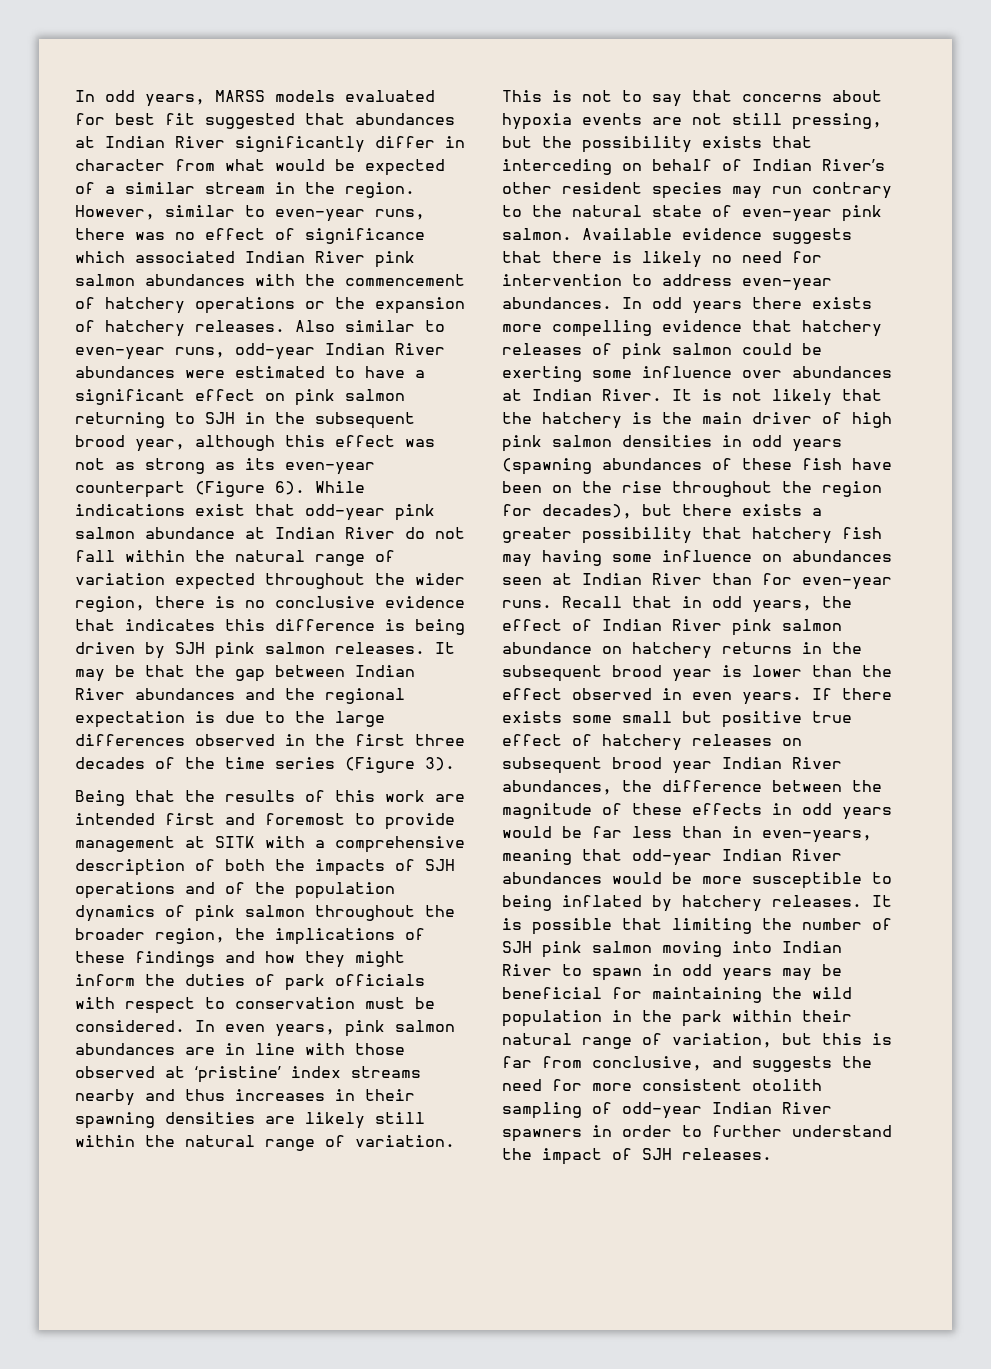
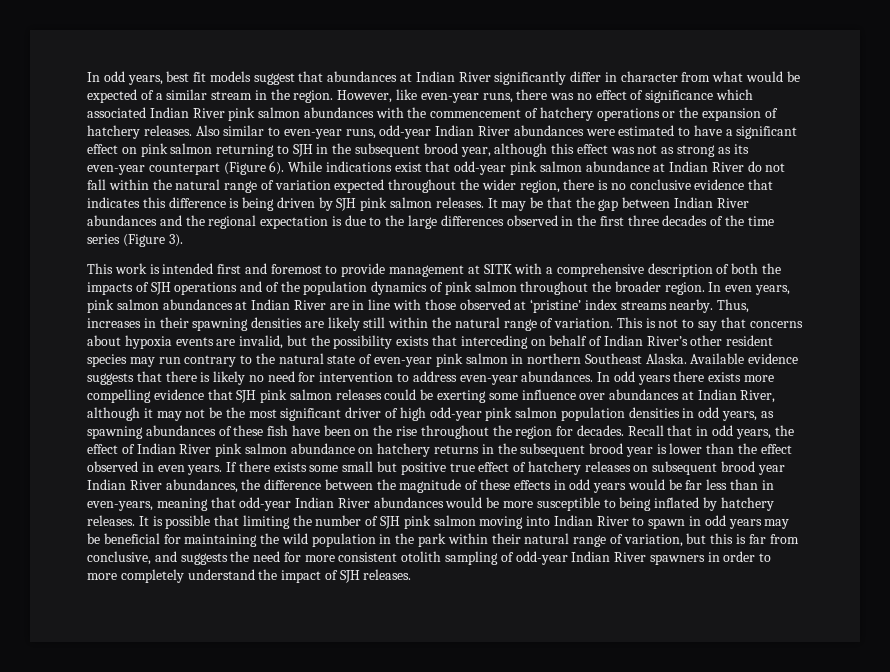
- In odd years, MARSS models evaluated for best fit suggested that abundances at Indian River significantly differ in character from what would be expected of a similar stream in the region.
+ In odd years, best fit models suggest that abundances at Indian River significantly differ in character from what would be expected of a similar stream in the region.
- However, similar to even-year runs, there was no effect of significance which associated Indian River pink salmon abundances with the commencement of hatchery operations or the expansion of hatchery releases.
+ However, like even-year runs, there was no effect of significance which associated Indian River pink salmon abundances with the commencement of hatchery operations or the expansion of hatchery releases.
- Being that the results of this work are intended first and foremost to provide management at SITK with a comprehensive description of both the impacts of SJH operations and of the population dynamics of pink salmon throughout the broader region, the implications of these findings and how they might inform the duties of park officials with respect to conservation must be considered.
+ This work is intended first and foremost to provide management at SITK with a comprehensive description of both the impacts of SJH operations and of the population dynamics of pink salmon throughout the broader region.
- In even years, pink salmon abundances are in line with those observed at ‘pristine’ index streams nearby and thus increases in their spawning densities are likely still within the natural range of variation.
+ In even years, pink salmon abundances at Indian River are in line with those observed at ‘pristine’ index streams nearby. Thus, increases in their spawning densities are likely still within the natural range of variation.
- This is not to say that concerns about hypoxia events are not still pressing, but the possibility exists that interceding on behalf of Indian River’s other resident species may run contrary to the natural state of even-year pink salmon.
+ This is not to say that concerns about hypoxia events are invalid, but the possibility exists that interceding on behalf of Indian River’s other resident species may run contrary to the natural state of even-year pink salmon in northern Southeast Alaska.
- In odd years there exists more compelling evidence that hatchery releases of pink salmon could be exerting some influence over abundances at Indian River. It is not likely that the hatchery is the main driver of high pink salmon densities in odd years (spawning abundances of these fish have been on the rise throughout the region for decades), but there exists a greater possibility that hatchery fish may having some influence on abundances seen at Indian River than for even-year runs.
+ In odd years there exists more compelling evidence that SJH pink salmon releases could be exerting some influence over abundances at Indian River, although it may not be the most significant driver of high odd-year pink salmon population densities in odd years, as spawning abundances of these fish have been on the rise throughout the region for decades.
- It is possible that limiting the number of SJH pink salmon moving into Indian River to spawn in odd years may be beneficial for maintaining the wild population in the park within their natural range of variation, but this is far from conclusive, and suggests the need for more consistent otolith sampling of odd-year Indian River spawners in order to further understand the impact of SJH releases.
+ It is possible that limiting the number of SJH pink salmon moving into Indian River to spawn in odd years may be beneficial for maintaining the wild population in the park within their natural range of variation, but this is far from conclusive, and suggests the need for more consistent otolith sampling of odd-year Indian River spawners in order to more completely understand the impact of SJH releases.

